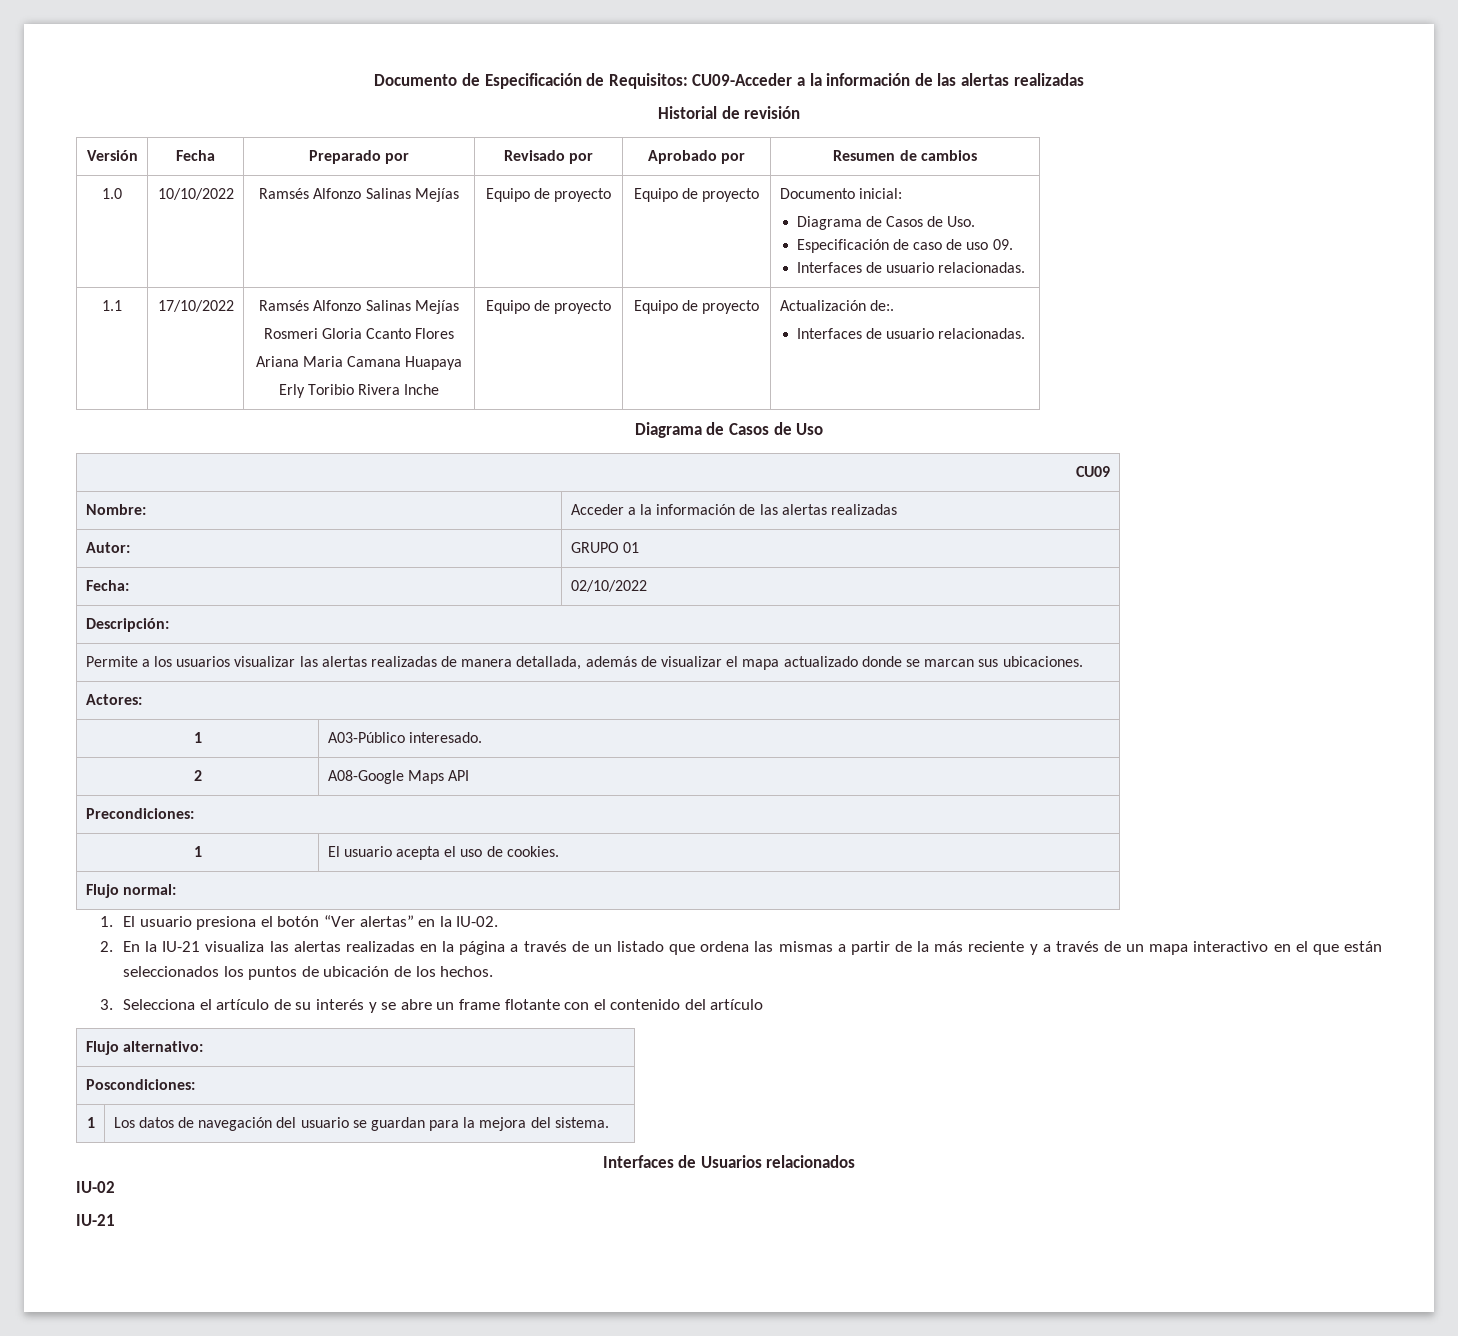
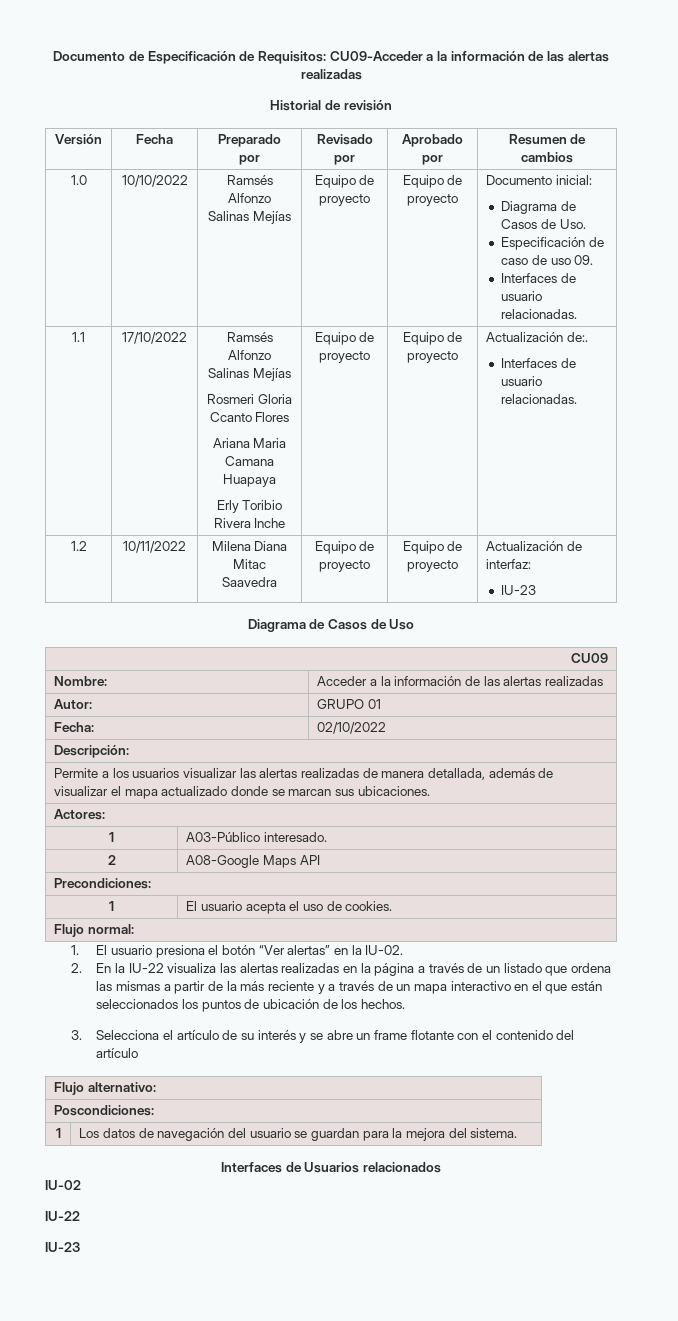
+ 1.2 | 10/11/2022 | Milena Diana Mitac Saavedra | Equipo de proyecto | Equipo de proyecto | Actualización de interfaz:
+ IU-23
- 2. En la IU-21 visualiza las alertas realizadas en la página a través de un listado que ordena las mismas a partir de la más reciente y a través de un mapa interactivo en el que están seleccionados los puntos de ubicación de los hechos.
+ 2. En la IU-22 visualiza las alertas realizadas en la página a través de un listado que ordena las mismas a partir de la más reciente y a través de un mapa interactivo en el que están seleccionados los puntos de ubicación de los hechos.
  IU-02
- IU-21
+ IU-22
+ IU-23

